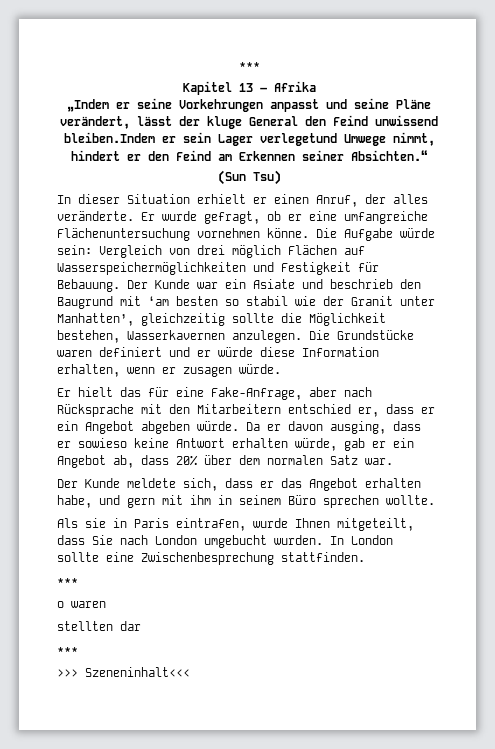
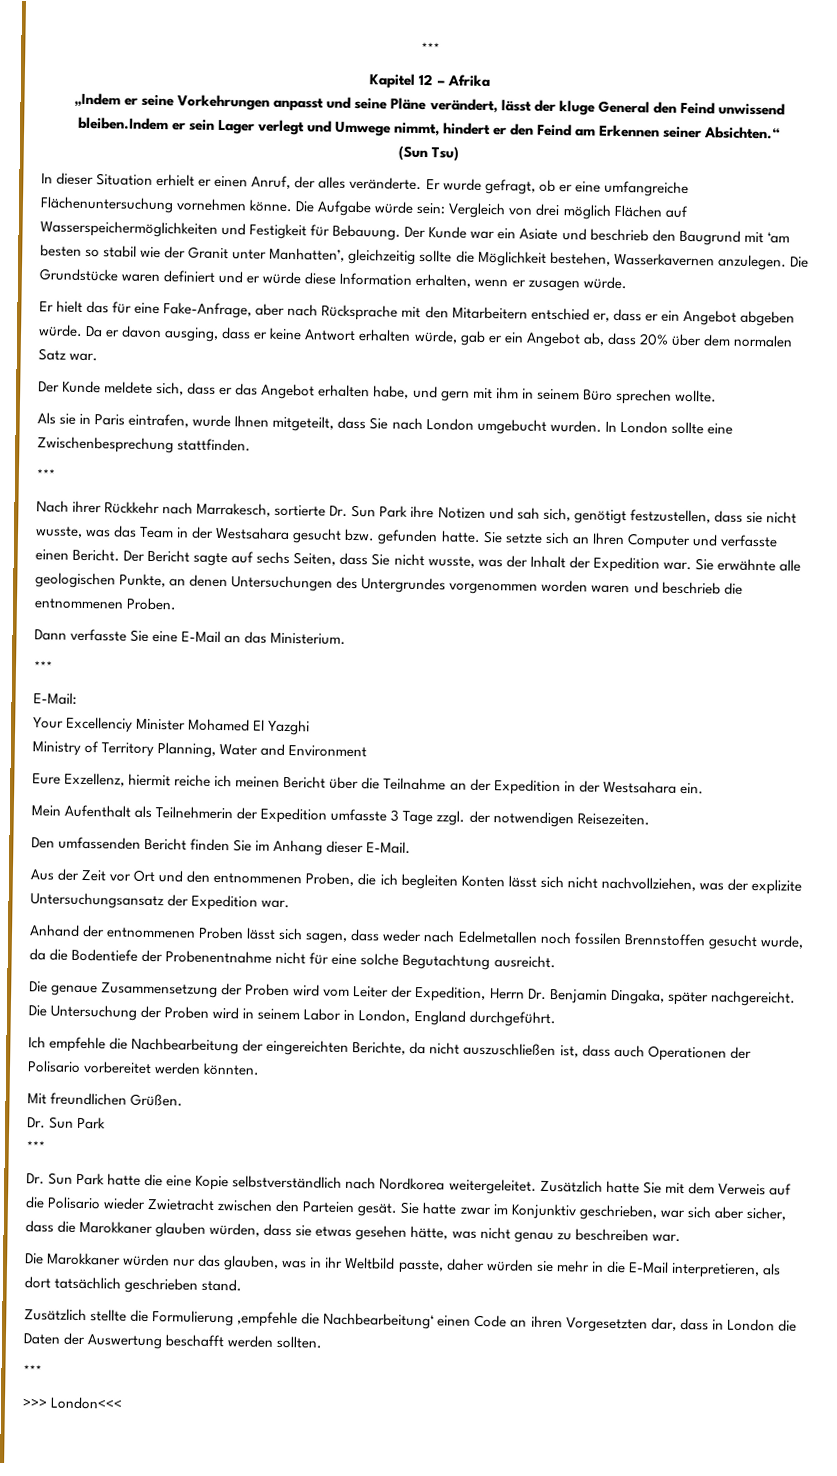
- Kapitel 13 – Afrika
+ Kapitel 12 – Afrika
- „Indem er seine Vorkehrungen anpasst und seine Pläne verändert, lässt der kluge General den Feind unwissend bleiben.Indem er sein Lager verlegetund Umwege nimmt, hindert er den Feind am Erkennen seiner Absichten.“
+ „Indem er seine Vorkehrungen anpasst und seine Pläne verändert, lässt der kluge General den Feind unwissend bleiben.Indem er sein Lager verlegt und Umwege nimmt, hindert er den Feind am Erkennen seiner Absichten.“
- Da er davon ausging, dass er sowieso keine Antwort erhalten würde, gab er ein Angebot ab, dass 20% über dem normalen Satz war.
+ Da er davon ausging, dass er keine Antwort erhalten würde, gab er ein Angebot ab, dass 20% über dem normalen Satz war.
- o waren
- stellten dar
+ Nach ihrer Rückkehr nach Marrakesch, sortierte Dr. Sun Park ihre Notizen und sah sich, genötigt festzustellen, dass sie nicht wusste, was das Team in der Westsahara gesucht bzw. gefunden hatte. Sie setzte sich an Ihren Computer und verfasste einen Bericht. Der Bericht sagte auf sechs Seiten, dass Sie nicht wusste, was der Inhalt der Expedition war. Sie erwähnte alle geologischen Punkte, an denen Untersuchungen des Untergrundes vorgenommen worden waren und beschrieb die entnommenen Proben.
+ Dann verfasste Sie eine E-Mail an das Ministerium.
+ ***
+ E-Mail:
+ Your Excellenciy Minister Mohamed El Yazghi
+ Ministry of Territory Planning, Water and Environment
+ Eure Exzellenz, hiermit reiche ich meinen Bericht über die Teilnahme an der Expedition in der Westsahara ein.
+ Mein Aufenthalt als Teilnehmerin der Expedition umfasste 3 Tage zzgl. der notwendigen Reisezeiten.
+ Den umfassenden Bericht finden Sie im Anhang dieser E-Mail.
+ Aus der Zeit vor Ort und den entnommenen Proben, die ich begleiten Konten lässt sich nicht nachvollziehen, was der explizite Untersuchungsansatz der Expedition war.
+ Anhand der entnommenen Proben lässt sich sagen, dass weder nach Edelmetallen noch fossilen Brennstoffen gesucht wurde, da die Bodentiefe der Probenentnahme nicht für eine solche Begutachtung ausreicht.
+ Die genaue Zusammensetzung der Proben wird vom Leiter der Expedition, Herrn Dr. Benjamin Dingaka, später nachgereicht. Die Untersuchung der Proben wird in seinem Labor in London, England durchgeführt.
+ Ich empfehle die Nachbearbeitung der eingereichten Berichte, da nicht auszuschließen ist, dass auch Operationen der Polisario vorbereitet werden könnten.
+ Mit freundlichen Grüßen.
+ Dr. Sun Park
+ ***
+ Dr. Sun Park hatte die eine Kopie selbstverständlich nach Nordkorea weitergeleitet. Zusätzlich hatte Sie mit dem Verweis auf die Polisario wieder Zwietracht zwischen den Parteien gesät. Sie hatte zwar im Konjunktiv geschrieben, war sich aber sicher, dass die Marokkaner glauben würden, dass sie etwas gesehen hätte, was nicht genau zu beschreiben war.
+ Die Marokkaner würden nur das glauben, was in ihr Weltbild passte, daher würden sie mehr in die E-Mail interpretieren, als dort tatsächlich geschrieben stand.
+ Zusätzlich stellte die Formulierung ‚empfehle die Nachbearbeitung‘ einen Code an ihren Vorgesetzten dar, dass in London die Daten der Auswertung beschafft werden sollten.
- >>> Szeneninhalt<<<
+ >>> London<<<

